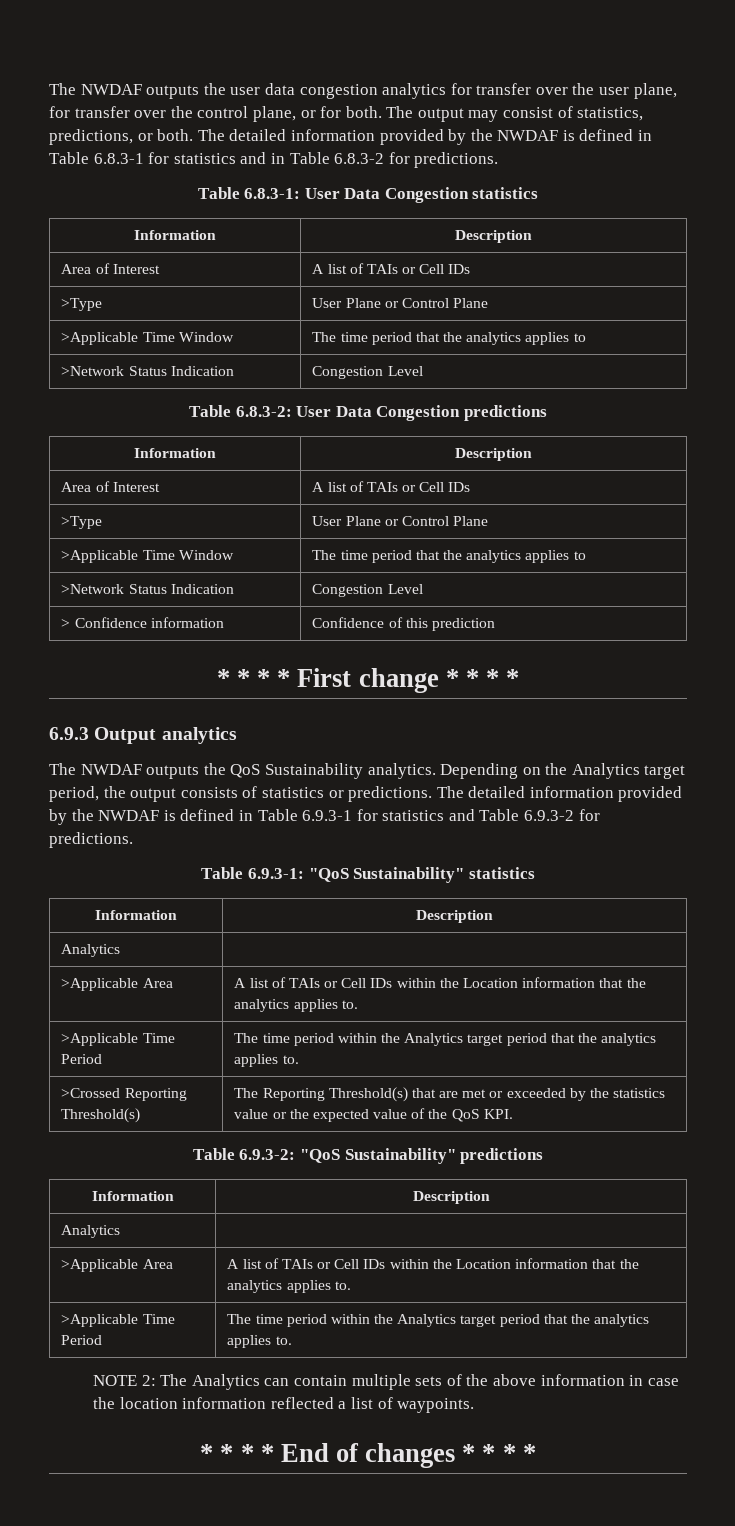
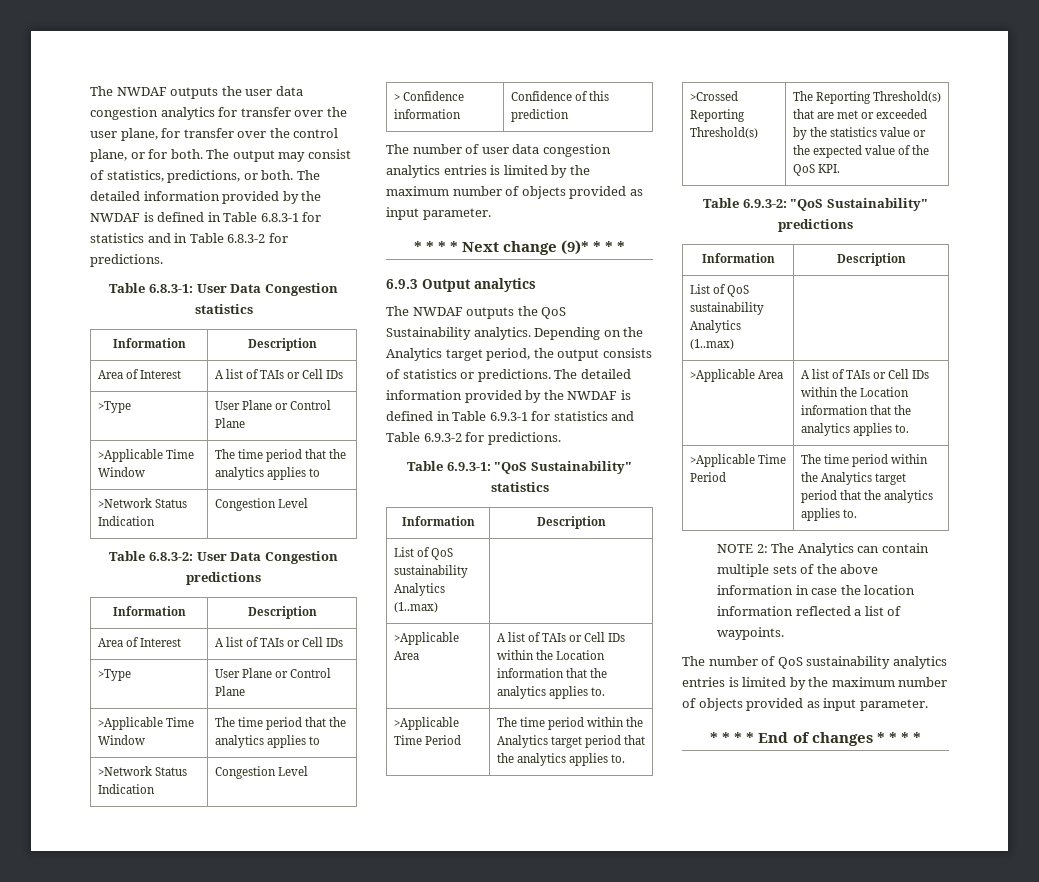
- * * * * First change * * * *
+ The number of user data congestion analytics entries is limited by the maximum number of objects provided as input parameter.
+ * * * * Next change (9)* * * *
  Table 6.9.3-1: "QoS Sustainability" statistics
  Information | Description
- Analytics |
+ List of QoS sustainability Analytics (1..max) |
  Table 6.9.3-2: "QoS Sustainability" predictions
  Information | Description
- Analytics |
+ List of QoS sustainability Analytics (1..max) |
+ The number of QoS sustainability analytics entries is limited by the maximum number of objects provided as input parameter.

